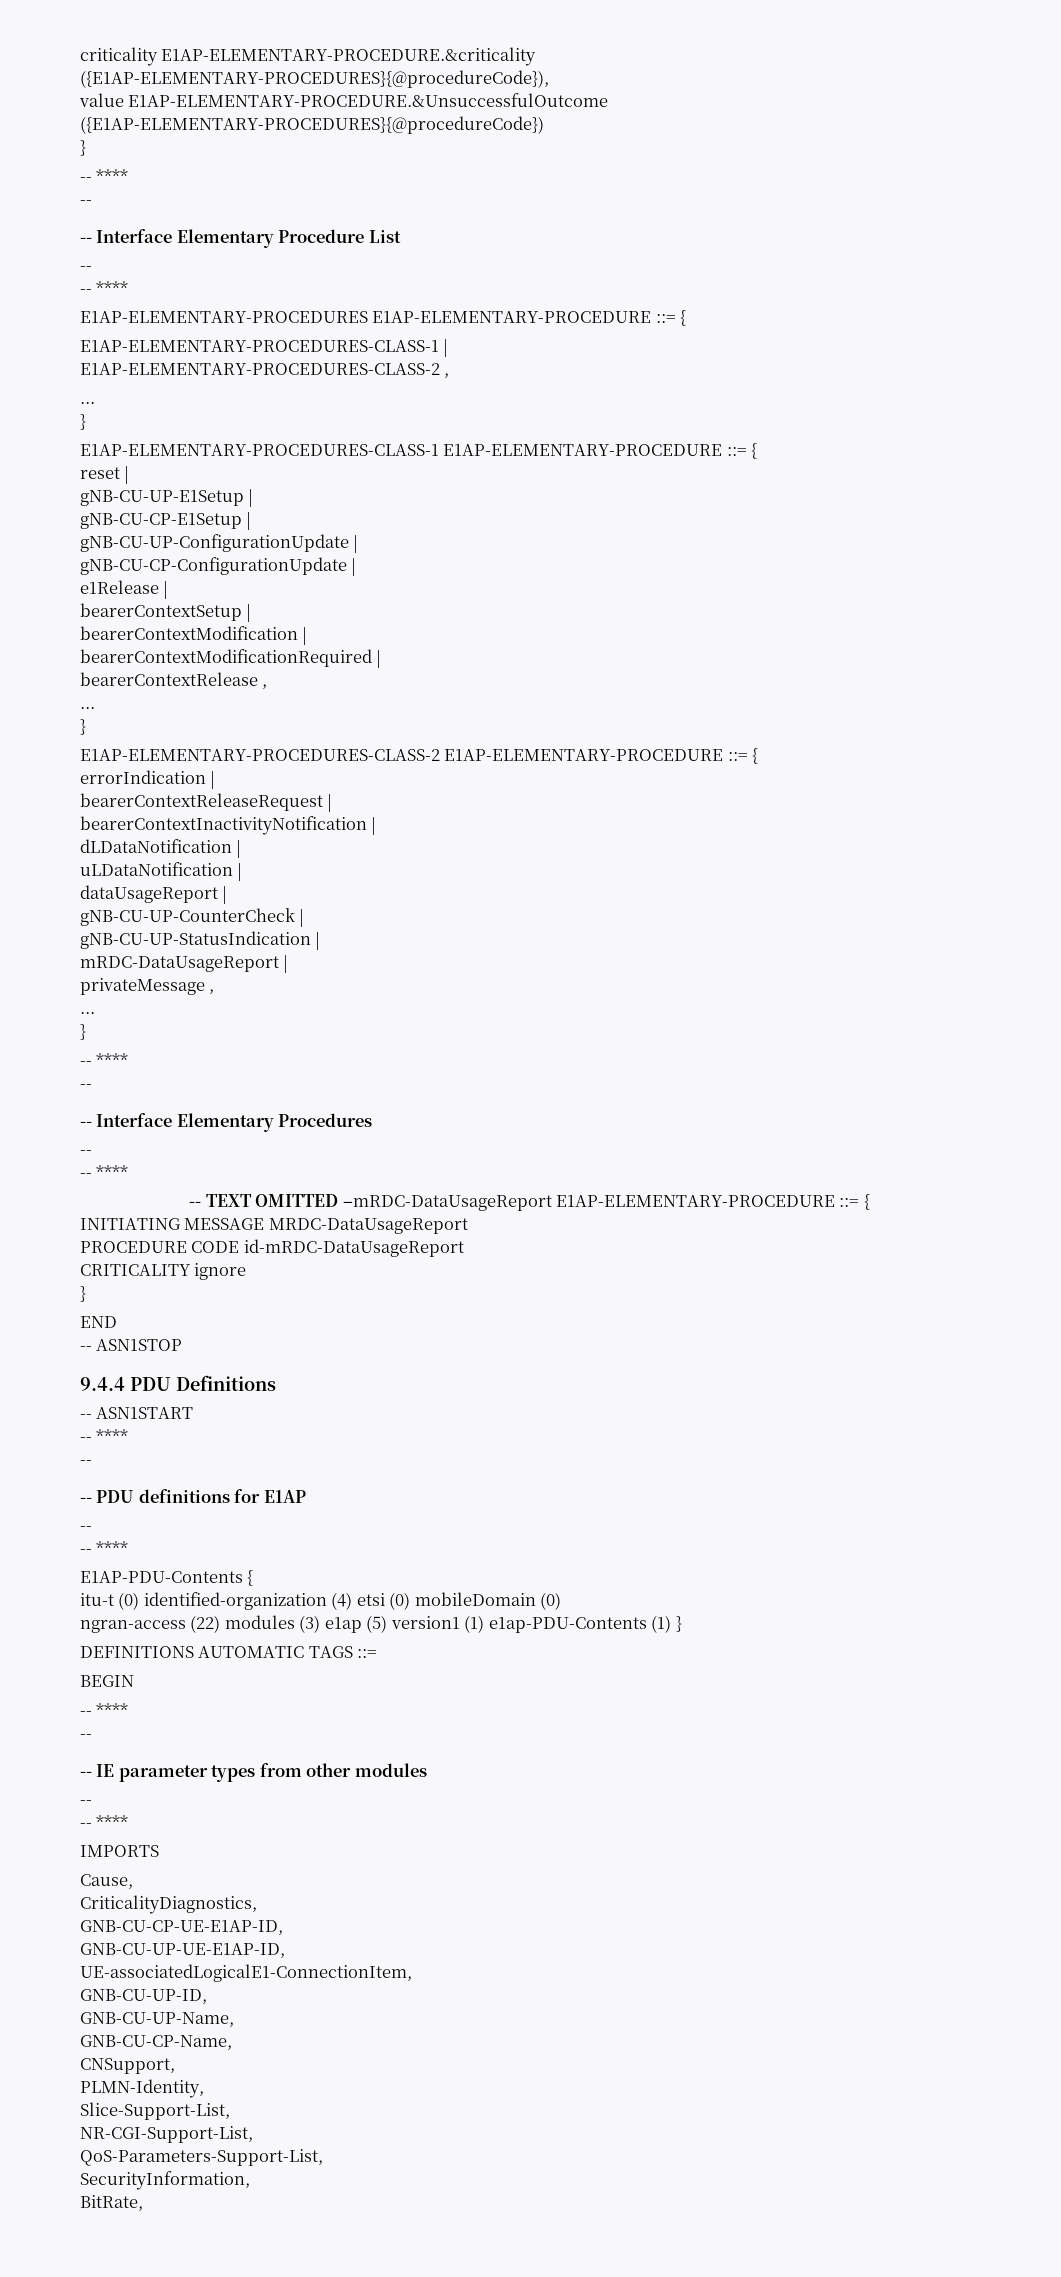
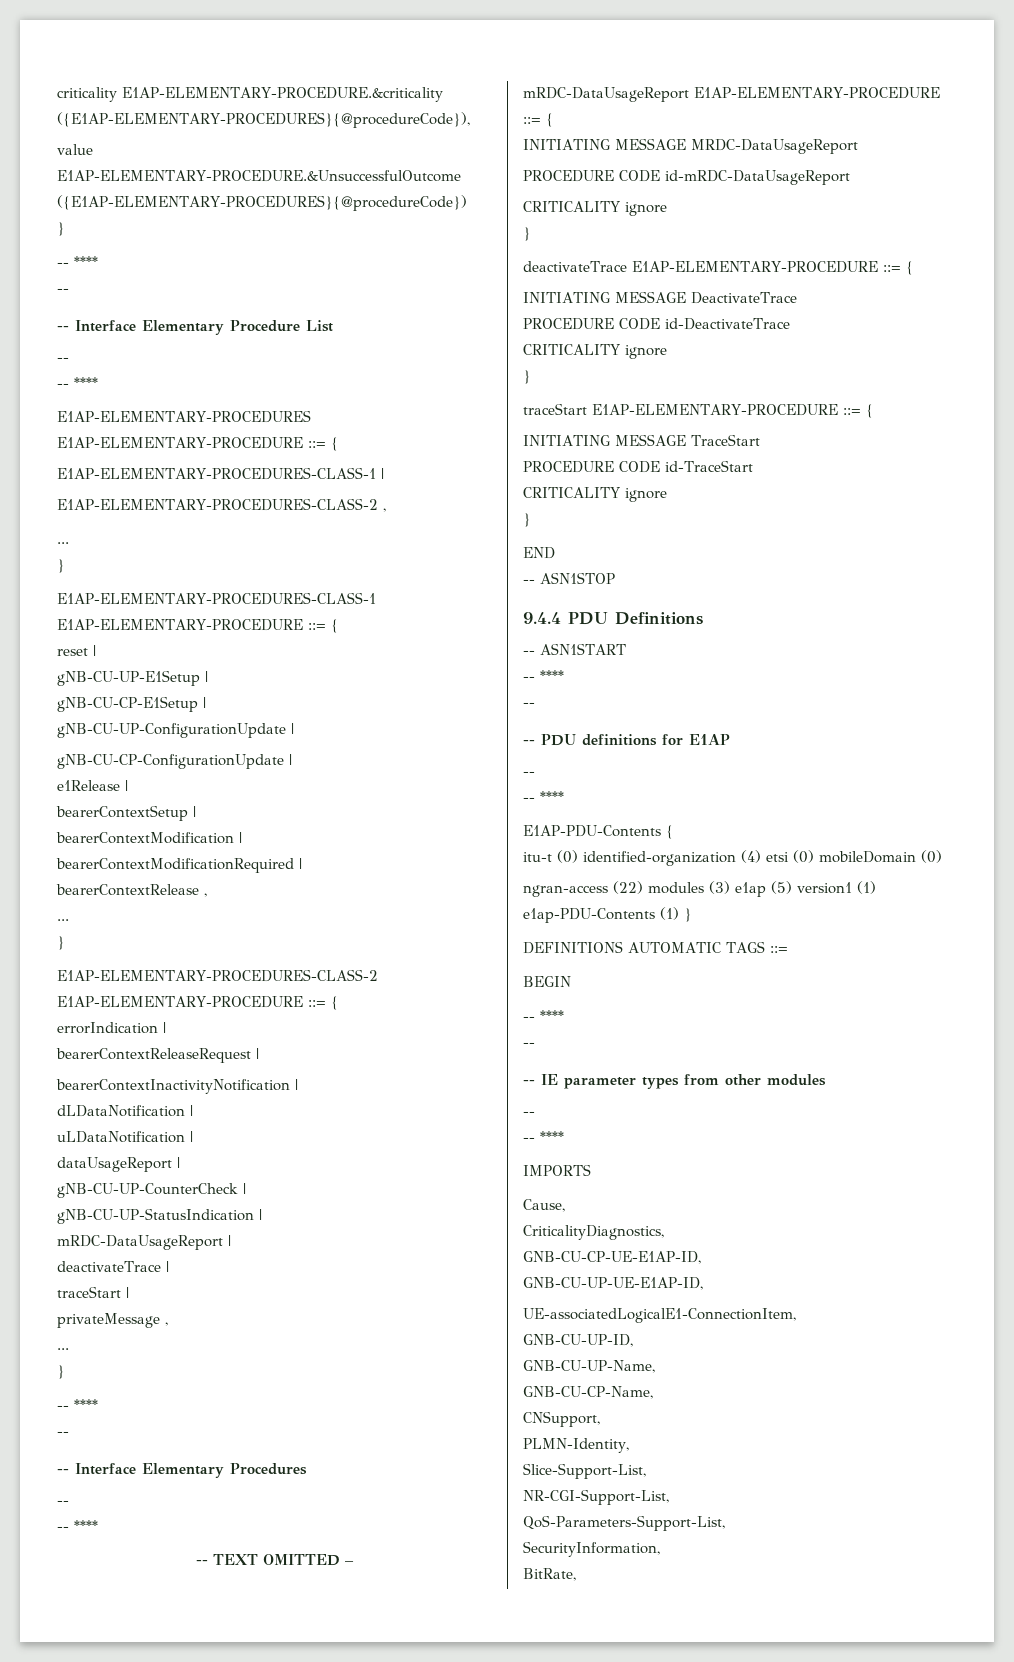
+ deactivateTrace |
+ traceStart |
- -- TEXT OMITTED –mRDC-DataUsageReport E1AP-ELEMENTARY-PROCEDURE ::= {
+ -- TEXT OMITTED –
+ mRDC-DataUsageReport E1AP-ELEMENTARY-PROCEDURE ::= {
+ deactivateTrace E1AP-ELEMENTARY-PROCEDURE ::= {
+ INITIATING MESSAGE DeactivateTrace
+ PROCEDURE CODE id-DeactivateTrace
+ CRITICALITY ignore
+ }
+ traceStart E1AP-ELEMENTARY-PROCEDURE ::= {
+ INITIATING MESSAGE TraceStart
+ PROCEDURE CODE id-TraceStart
+ CRITICALITY ignore
+ }

